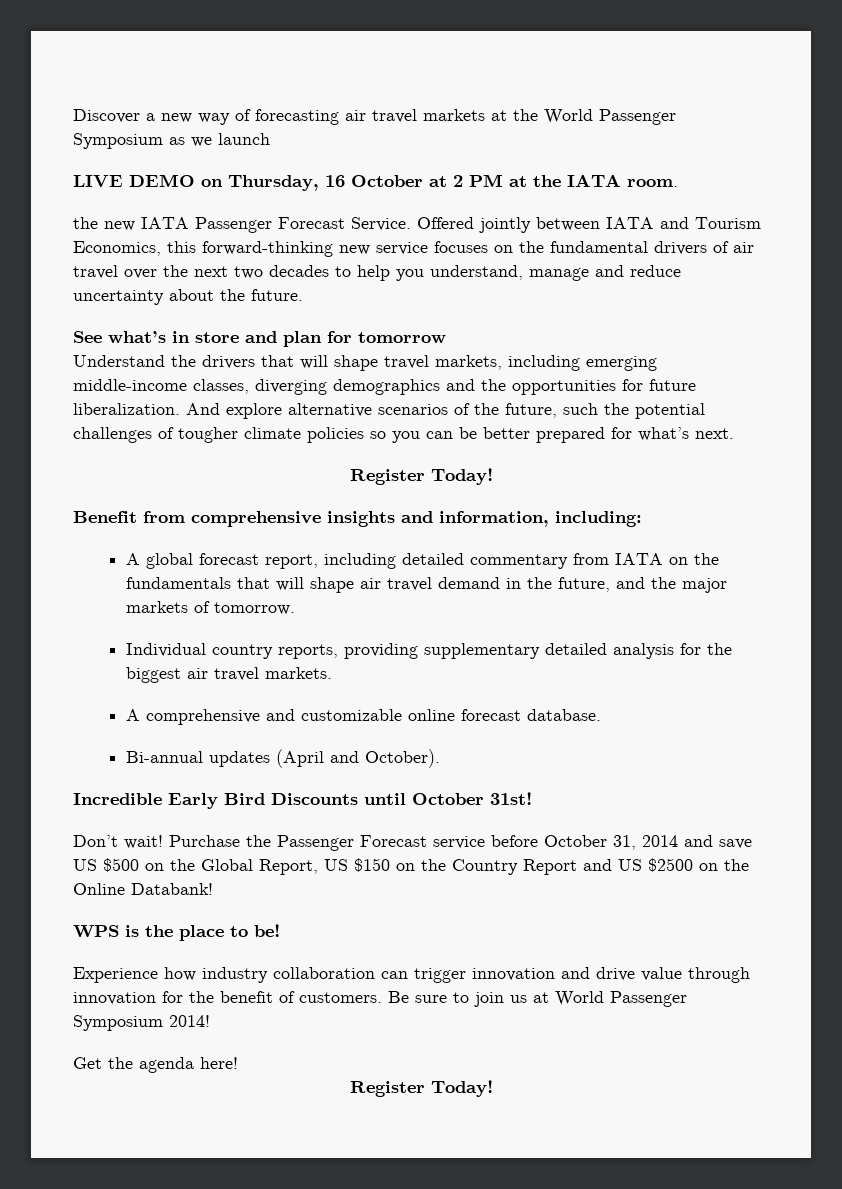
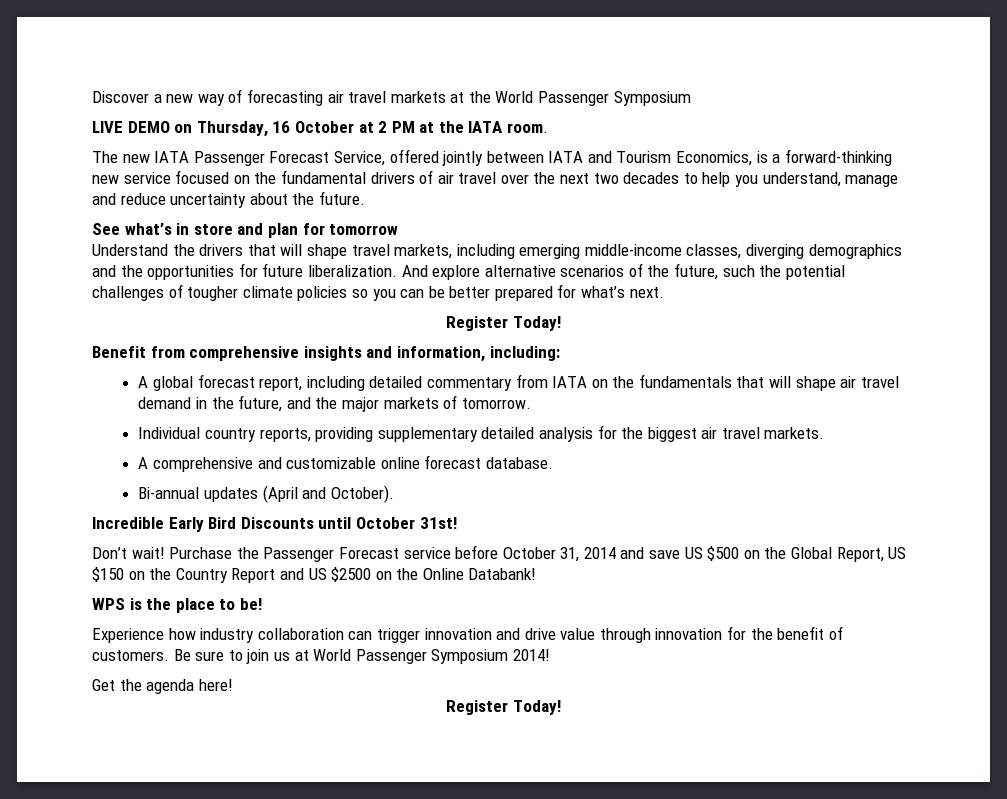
- Discover a new way of forecasting air travel markets at the World Passenger Symposium as we launch
+ Discover a new way of forecasting air travel markets at the World Passenger Symposium
- the new IATA Passenger Forecast Service. Offered jointly between IATA and Tourism Economics, this forward-thinking new service focuses on the fundamental drivers of air travel over the next two decades to help you understand, manage and reduce uncertainty about the future.
+ The new IATA Passenger Forecast Service, offered jointly between IATA and Tourism Economics, is a forward-thinking new service focused on the fundamental drivers of air travel over the next two decades to help you understand, manage and reduce uncertainty about the future.

